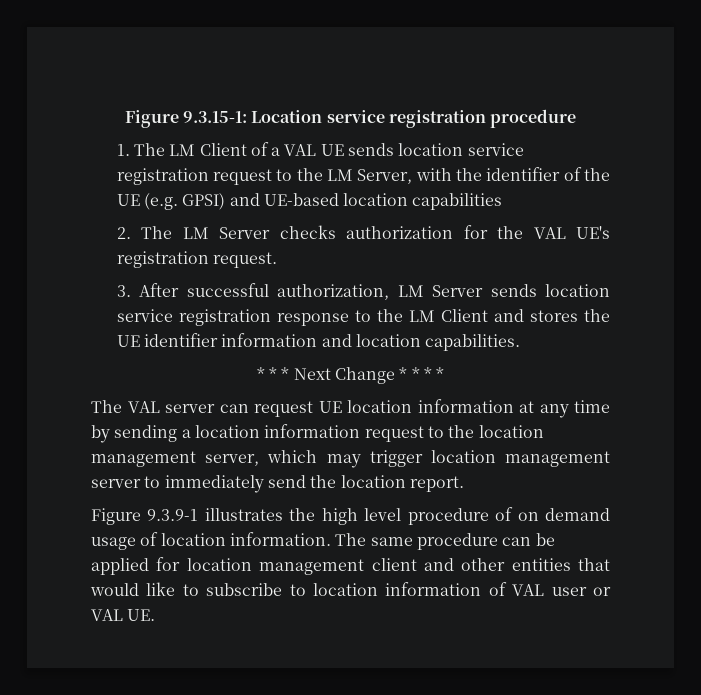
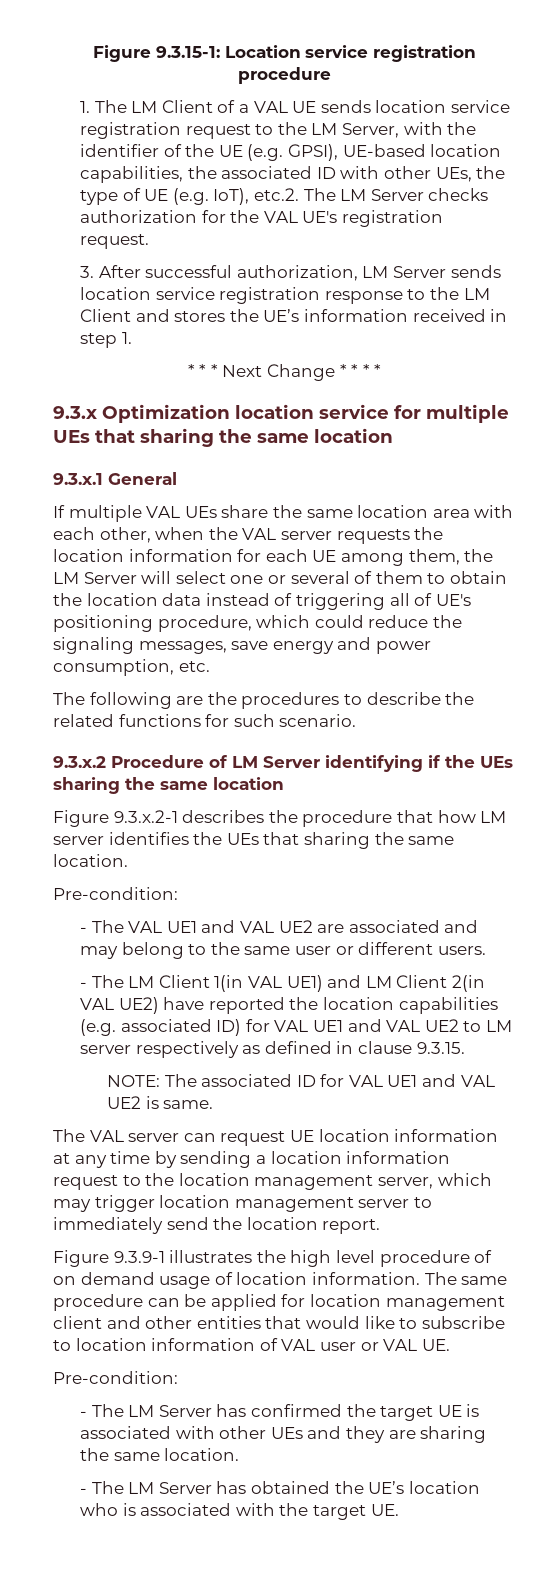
- 1. The LM Client of a VAL UE sends location service registration request to the LM Server, with the identifier of the UE (e.g. GPSI) and UE-based location capabilities
- 2. The LM Server checks authorization for the VAL UE's registration request.
+ 1. The LM Client of a VAL UE sends location service registration request to the LM Server, with the identifier of the UE (e.g. GPSI), UE-based location capabilities, the associated ID with other UEs, the type of UE (e.g. IoT), etc.2. The LM Server checks authorization for the VAL UE's registration request.
- 3. After successful authorization, LM Server sends location service registration response to the LM Client and stores the UE identifier information and location capabilities.
+ 3. After successful authorization, LM Server sends location service registration response to the LM Client and stores the UE’s information received in step 1.
+ 9.3.x Optimization location service for multiple UEs that sharing the same location
+ 9.3.x.1 General
+ If multiple VAL UEs share the same location area with each other, when the VAL server requests the location information for each UE among them, the LM Server will select one or several of them to obtain the location data instead of triggering all of UE's positioning procedure, which could reduce the signaling messages, save energy and power consumption, etc.
+ The following are the procedures to describe the related functions for such scenario.
+ 9.3.x.2 Procedure of LM Server identifying if the UEs sharing the same location
+ Figure 9.3.x.2-1 describes the procedure that how LM server identifies the UEs that sharing the same location.
+ Pre-condition:
+ - The VAL UE1 and VAL UE2 are associated and may belong to the same user or different users.
+ - The LM Client 1(in VAL UE1) and LM Client 2(in VAL UE2) have reported the location capabilities (e.g. associated ID) for VAL UE1 and VAL UE2 to LM server respectively as defined in clause 9.3.15.
+ NOTE: The associated ID for VAL UE1 and VAL UE2 is same.
  The same procedure can be applied for location management client and other entities that would like to subscribe to location information of VAL user or VAL UE.
+ Pre-condition:
+ - The LM Server has confirmed the target UE is associated with other UEs and they are sharing the same location.
+ - The LM Server has obtained the UE’s location who is associated with the target UE.

